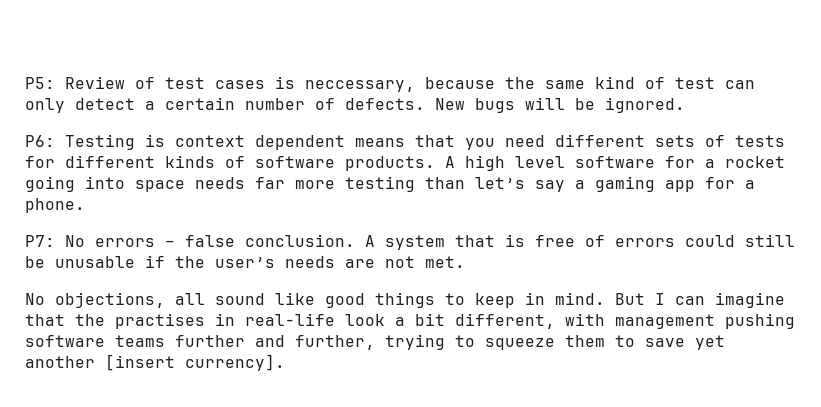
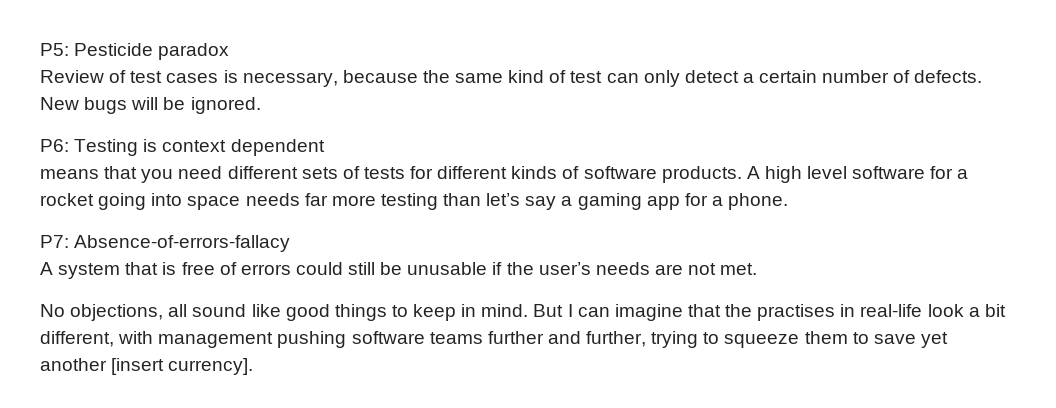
- P5: Review of test cases is neccessary, because the same kind of test can only detect a certain number of defects.
+ P5: Pesticide paradox
+ Review of test cases is necessary, because the same kind of test can only detect a certain number of defects.
- P6: Testing is context dependent means that you need different sets of tests for different kinds of software products.
+ P6: Testing is context dependent
+ means that you need different sets of tests for different kinds of software products.
- P7: No errors – false conclusion. A system that is free of errors could still be unusable if the user’s needs are not met.
+ P7: Absence-of-errors-fallacy
+ A system that is free of errors could still be unusable if the user’s needs are not met.

